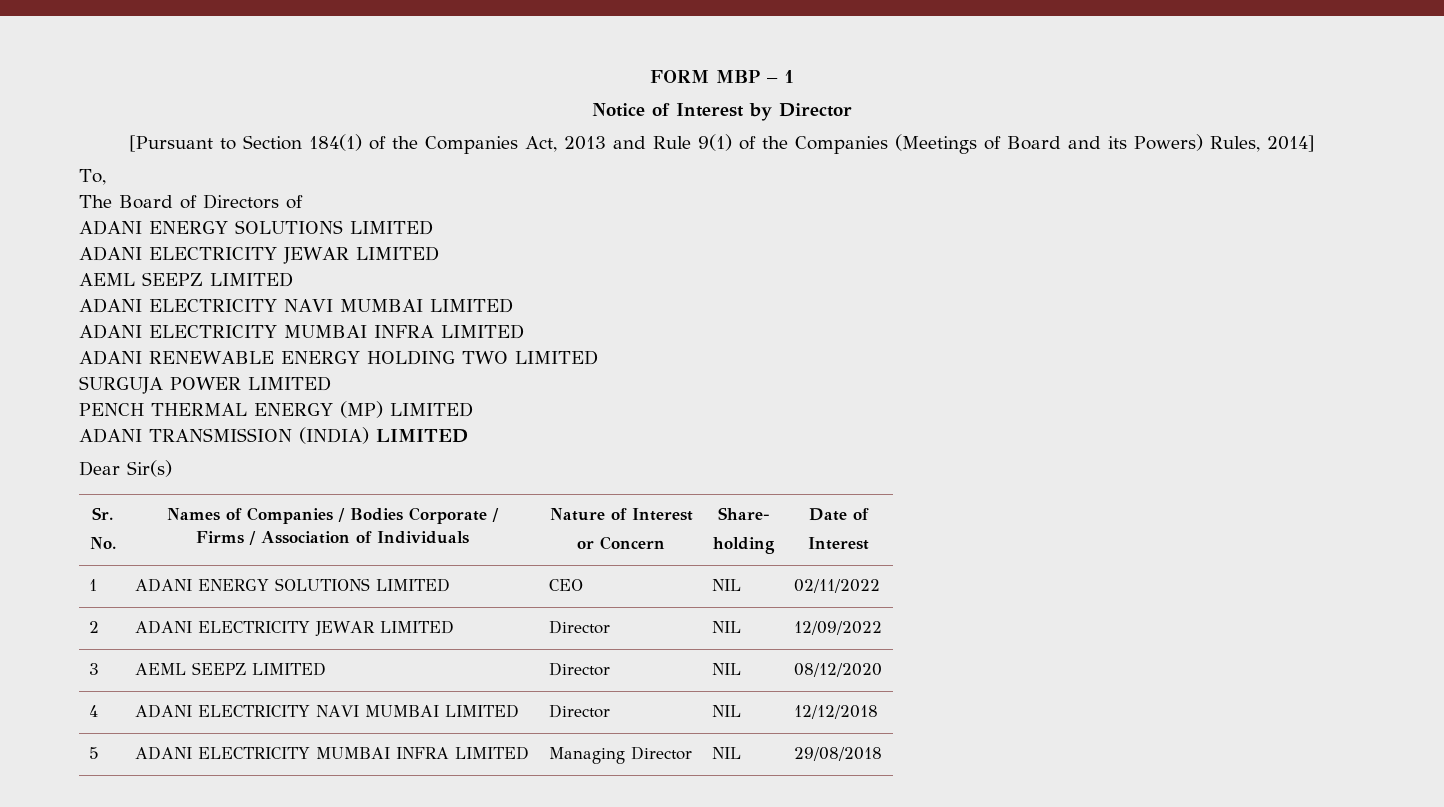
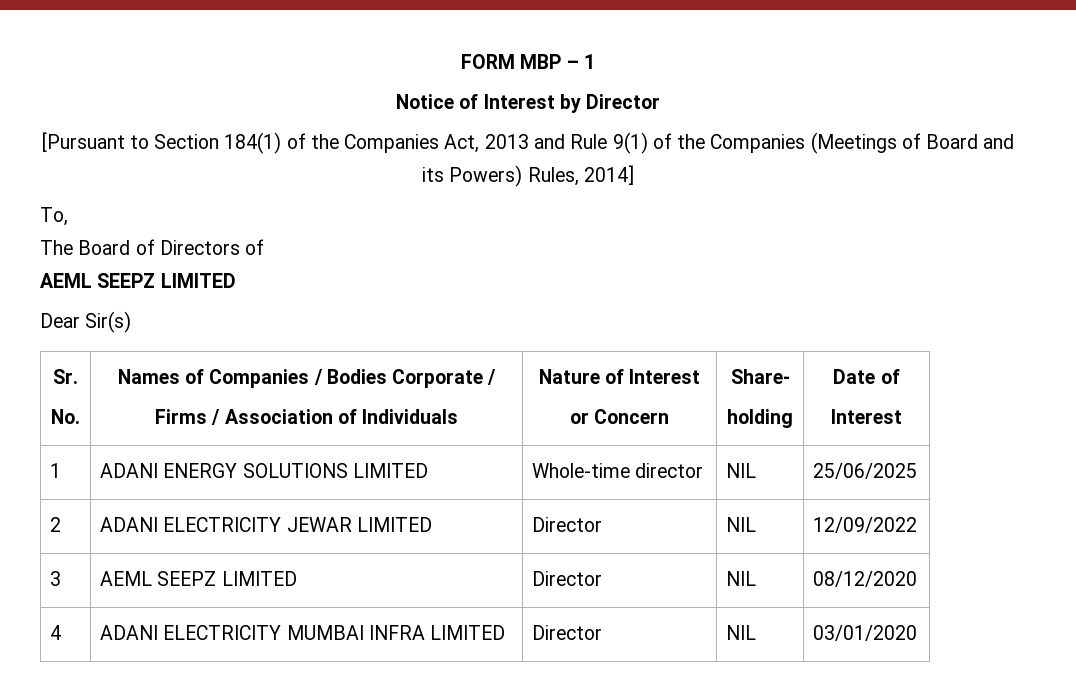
  The Board of Directors of
- ADANI ENERGY SOLUTIONS LIMITED
- ADANI ELECTRICITY JEWAR LIMITED
  AEML SEEPZ LIMITED
- ADANI ELECTRICITY NAVI MUMBAI LIMITED
- ADANI ELECTRICITY MUMBAI INFRA LIMITED
- ADANI RENEWABLE ENERGY HOLDING TWO LIMITED
- SURGUJA POWER LIMITED
- PENCH THERMAL ENERGY (MP) LIMITED
- ADANI TRANSMISSION (INDIA) LIMITED
- 1 | ADANI ENERGY SOLUTIONS LIMITED | CEO | NIL | 02/11/2022
+ 1 | ADANI ENERGY SOLUTIONS LIMITED | Whole-time director | NIL | 25/06/2025
- 4 | ADANI ELECTRICITY NAVI MUMBAI LIMITED | Director | NIL | 12/12/2018
- 5 | ADANI ELECTRICITY MUMBAI INFRA LIMITED | Managing Director | NIL | 29/08/2018
+ 4 | ADANI ELECTRICITY MUMBAI INFRA LIMITED | Director | NIL | 03/01/2020

